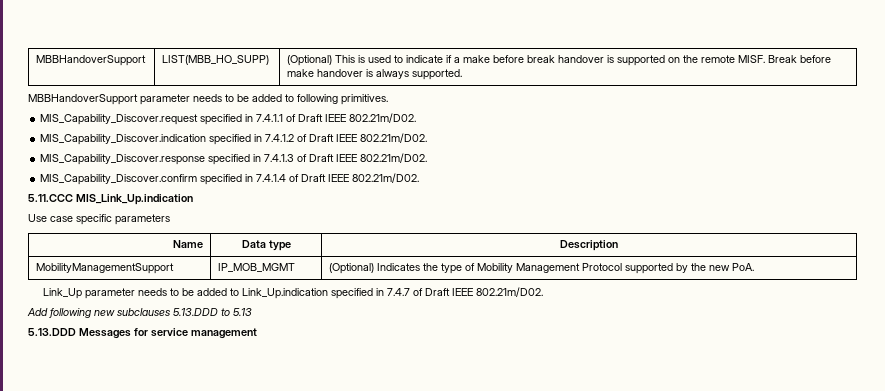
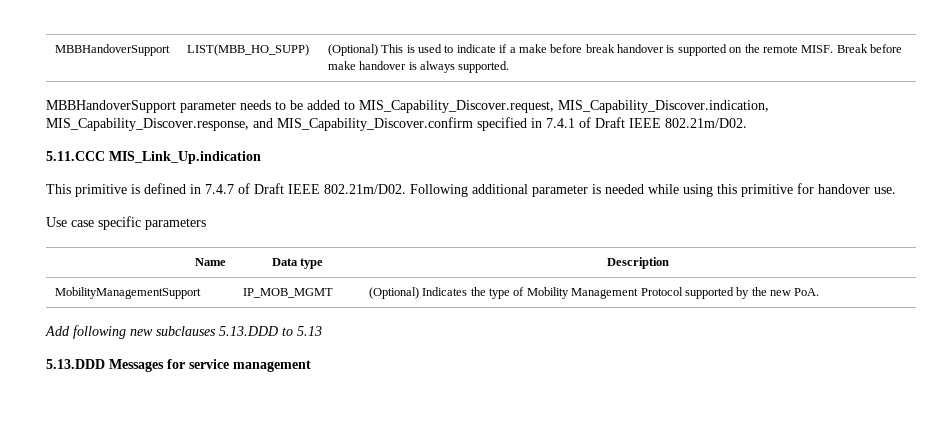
- MBBHandoverSupport parameter needs to be added to following primitives.
- MIS_Capability_Discover.request specified in 7.4.1.1 of Draft IEEE 802.21m/D02.
- MIS_Capability_Discover.indication specified in 7.4.1.2 of Draft IEEE 802.21m/D02.
- MIS_Capability_Discover.response specified in 7.4.1.3 of Draft IEEE 802.21m/D02.
- MIS_Capability_Discover.confirm specified in 7.4.1.4 of Draft IEEE 802.21m/D02.
+ MBBHandoverSupport parameter needs to be added to MIS_Capability_Discover.request, MIS_Capability_Discover.indication, MIS_Capability_Discover.response, and MIS_Capability_Discover.confirm specified in 7.4.1 of Draft IEEE 802.21m/D02.
+ This primitive is defined in 7.4.7 of Draft IEEE 802.21m/D02. Following additional parameter is needed while using this primitive for handover use.
- Link_Up parameter needs to be added to Link_Up.indication specified in 7.4.7 of Draft IEEE 802.21m/D02.

